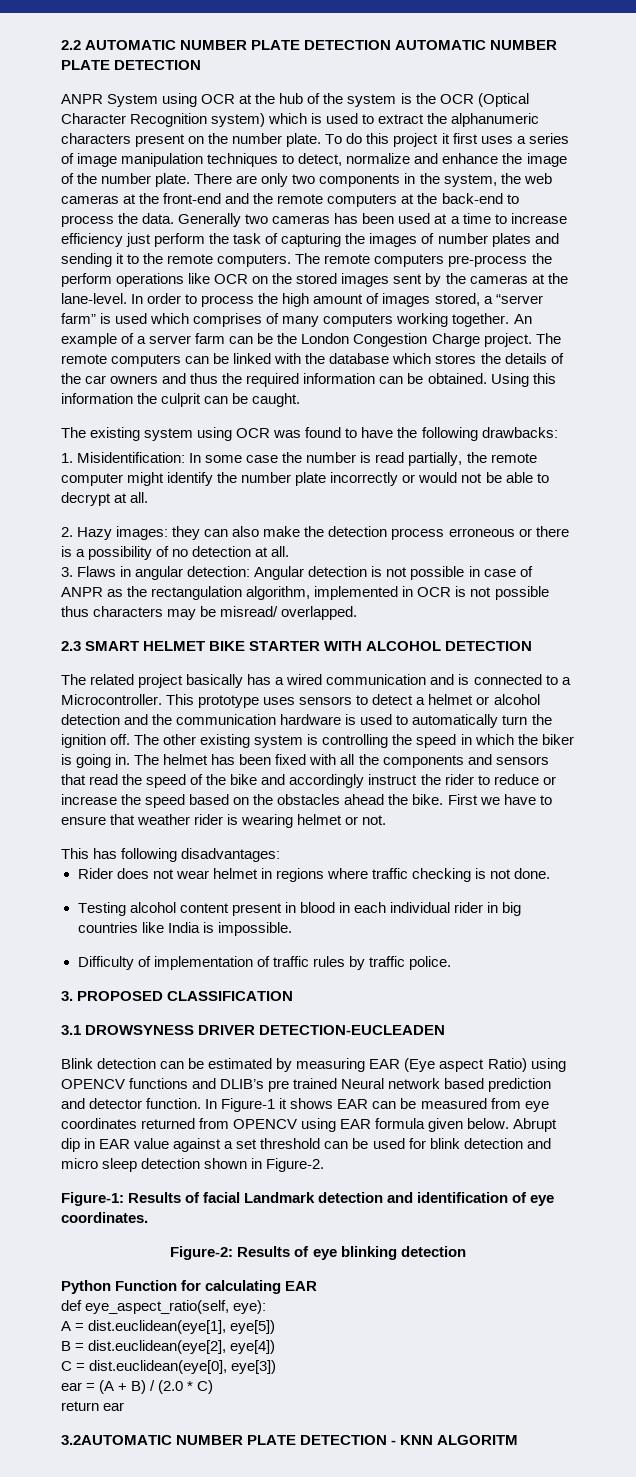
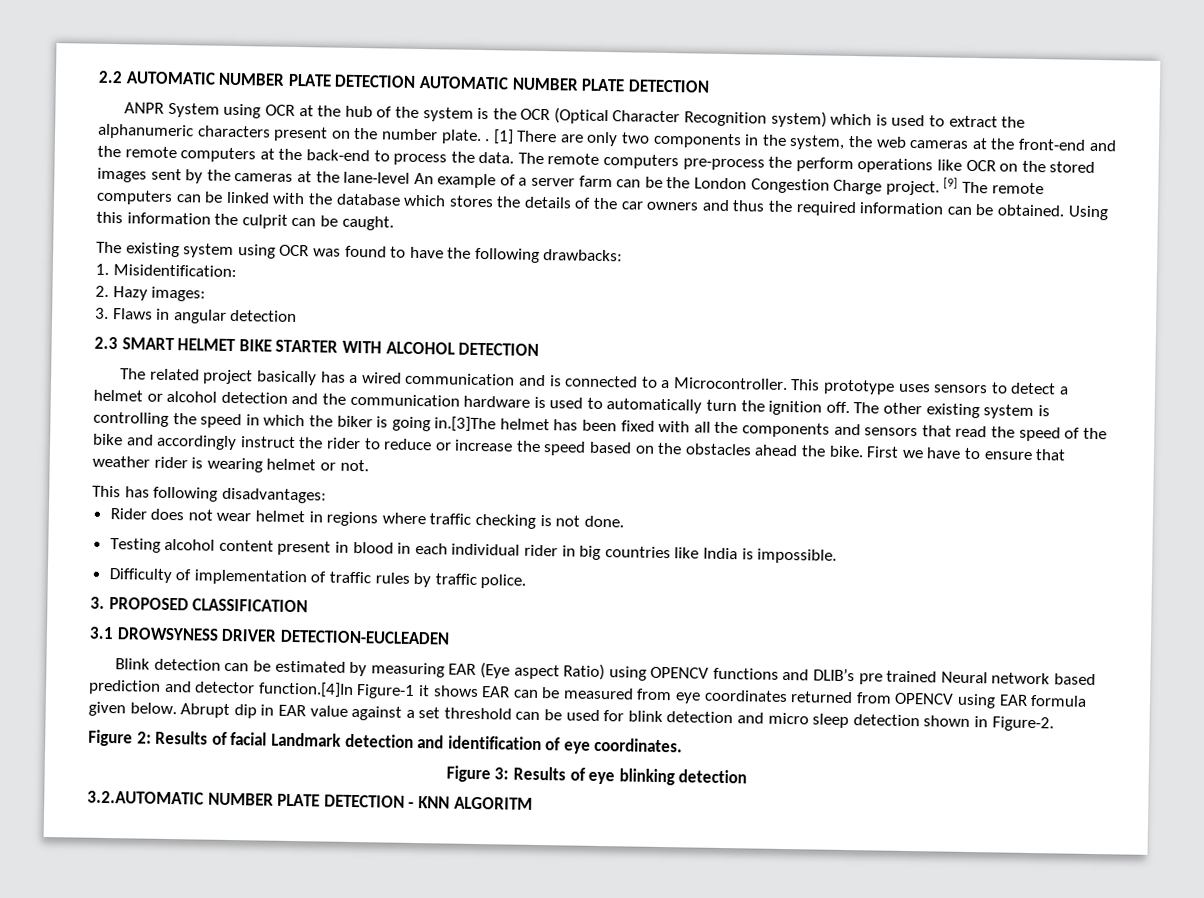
- ANPR System using OCR at the hub of the system is the OCR (Optical Character Recognition system) which is used to extract the alphanumeric characters present on the number plate. To do this project it first uses a series of image manipulation techniques to detect, normalize and enhance the image of the number plate. There are only two components in the system, the web cameras at the front-end and the remote computers at the back-end to process the data.
+ ANPR System using OCR at the hub of the system is the OCR (Optical Character Recognition system) which is used to extract the alphanumeric characters present on the number plate. . [1] There are only two components in the system, the web cameras at the front-end and the remote computers at the back-end to process the data.
- Generally two cameras has been used at a time to increase efficiency just perform the task of capturing the images of number plates and sending it to the remote computers.
- The remote computers pre-process the perform operations like OCR on the stored images sent by the cameras at the lane-level. In order to process the high amount of images stored, a “server farm” is used which comprises of many computers working together. An example of a server farm can be the London Congestion Charge project.
+ The remote computers pre-process the perform operations like OCR on the stored images sent by the cameras at the lane-level An example of a server farm can be the London Congestion Charge project.
- The remote computers can be linked with the database which stores the details of the car owners and thus the required information can be obtained.
+ [9] The remote computers can be linked with the database which stores the details of the car owners and thus the required information can be obtained.
- 1. Misidentification: In some case the number is read partially, the remote computer might identify the number plate incorrectly or would not be able to decrypt at all.
- 2. Hazy images: they can also make the detection process erroneous or there is a possibility of no detection at all.
+ 1. Misidentification:
+ 2. Hazy images:
- 3. Flaws in angular detection: Angular detection is not possible in case of ANPR as the rectangulation algorithm, implemented in OCR is not possible thus characters may be misread/ overlapped.
+ 3. Flaws in angular detection
- The other existing system is controlling the speed in which the biker is going in. The helmet has been fixed with all the components and sensors that read the speed of the bike and accordingly instruct the rider to reduce or increase the speed based on the obstacles ahead the bike.
+ The other existing system is controlling the speed in which the biker is going in.[3]The helmet has been fixed with all the components and sensors that read the speed of the bike and accordingly instruct the rider to reduce or increase the speed based on the obstacles ahead the bike.
- Blink detection can be estimated by measuring EAR (Eye aspect Ratio) using OPENCV functions and DLIB’s pre trained Neural network based prediction and detector function. In Figure-1 it shows EAR can be measured from eye coordinates returned from OPENCV using EAR formula given below.
+ Blink detection can be estimated by measuring EAR (Eye aspect Ratio) using OPENCV functions and DLIB’s pre trained Neural network based prediction and detector function.[4]In Figure-1 it shows EAR can be measured from eye coordinates returned from OPENCV using EAR formula given below.
- Figure-1: Results of facial Landmark detection and identification of eye coordinates.
+ Figure 2: Results of facial Landmark detection and identification of eye coordinates.
- Figure-2: Results of eye blinking detection
+ Figure 3: Results of eye blinking detection
- Python Function for calculating EAR
- def eye_aspect_ratio(self, eye):
- A = dist.euclidean(eye[1], eye[5])
- B = dist.euclidean(eye[2], eye[4])
- C = dist.euclidean(eye[0], eye[3])
- ear = (A + B) / (2.0 * C)
- return ear
- 3.2AUTOMATIC NUMBER PLATE DETECTION - KNN ALGORITM
+ 3.2.AUTOMATIC NUMBER PLATE DETECTION - KNN ALGORITM

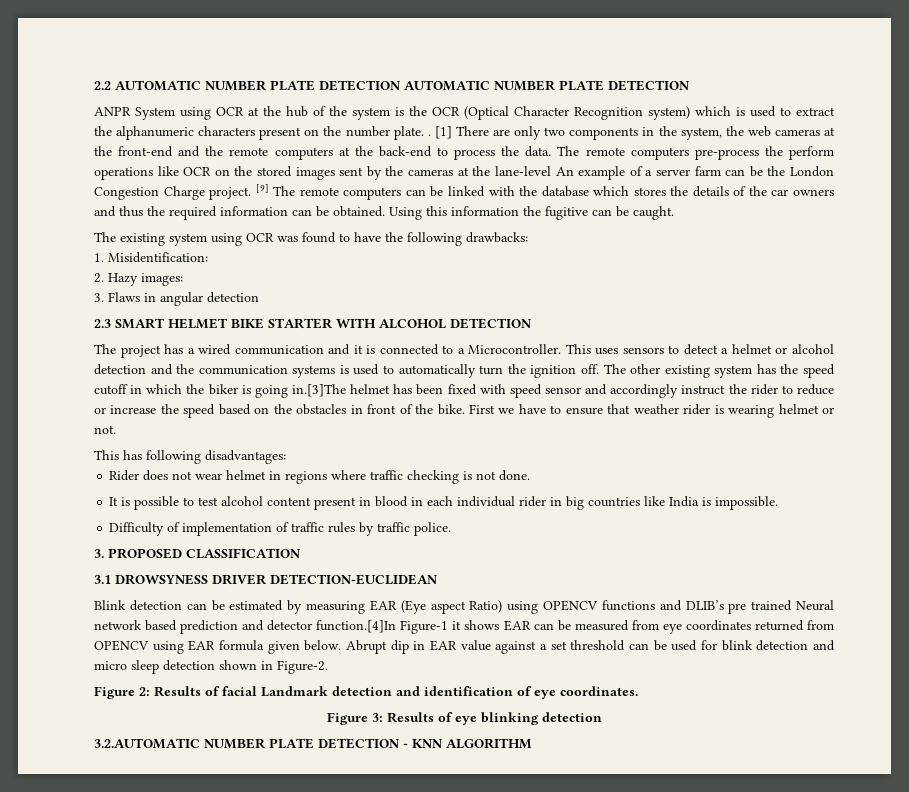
- Using this information the culprit can be caught.
+ Using this information the fugitive can be caught.
- The related project basically has a wired communication and is connected to a Microcontroller.
+ The project has a wired communication and it is connected to a Microcontroller.
- This prototype uses sensors to detect a helmet or alcohol detection and the communication hardware is used to automatically turn the ignition off.
+ This uses sensors to detect a helmet or alcohol detection and the communication systems is used to automatically turn the ignition off.
- The other existing system is controlling the speed in which the biker is going in.[3]The helmet has been fixed with all the components and sensors that read the speed of the bike and accordingly instruct the rider to reduce or increase the speed based on the obstacles ahead the bike.
+ The other existing system has the speed cutoff in which the biker is going in.[3]The helmet has been fixed with speed sensor and accordingly instruct the rider to reduce or increase the speed based on the obstacles in front of the bike.
- Testing alcohol content present in blood in each individual rider in big countries like India is impossible.
+ It is possible to test alcohol content present in blood in each individual rider in big countries like India is impossible.
- 3.1 DROWSYNESS DRIVER DETECTION-EUCLEADEN
+ 3.1 DROWSYNESS DRIVER DETECTION-EUCLIDEAN
- 3.2.AUTOMATIC NUMBER PLATE DETECTION - KNN ALGORITM
+ 3.2.AUTOMATIC NUMBER PLATE DETECTION - KNN ALGORITHM

